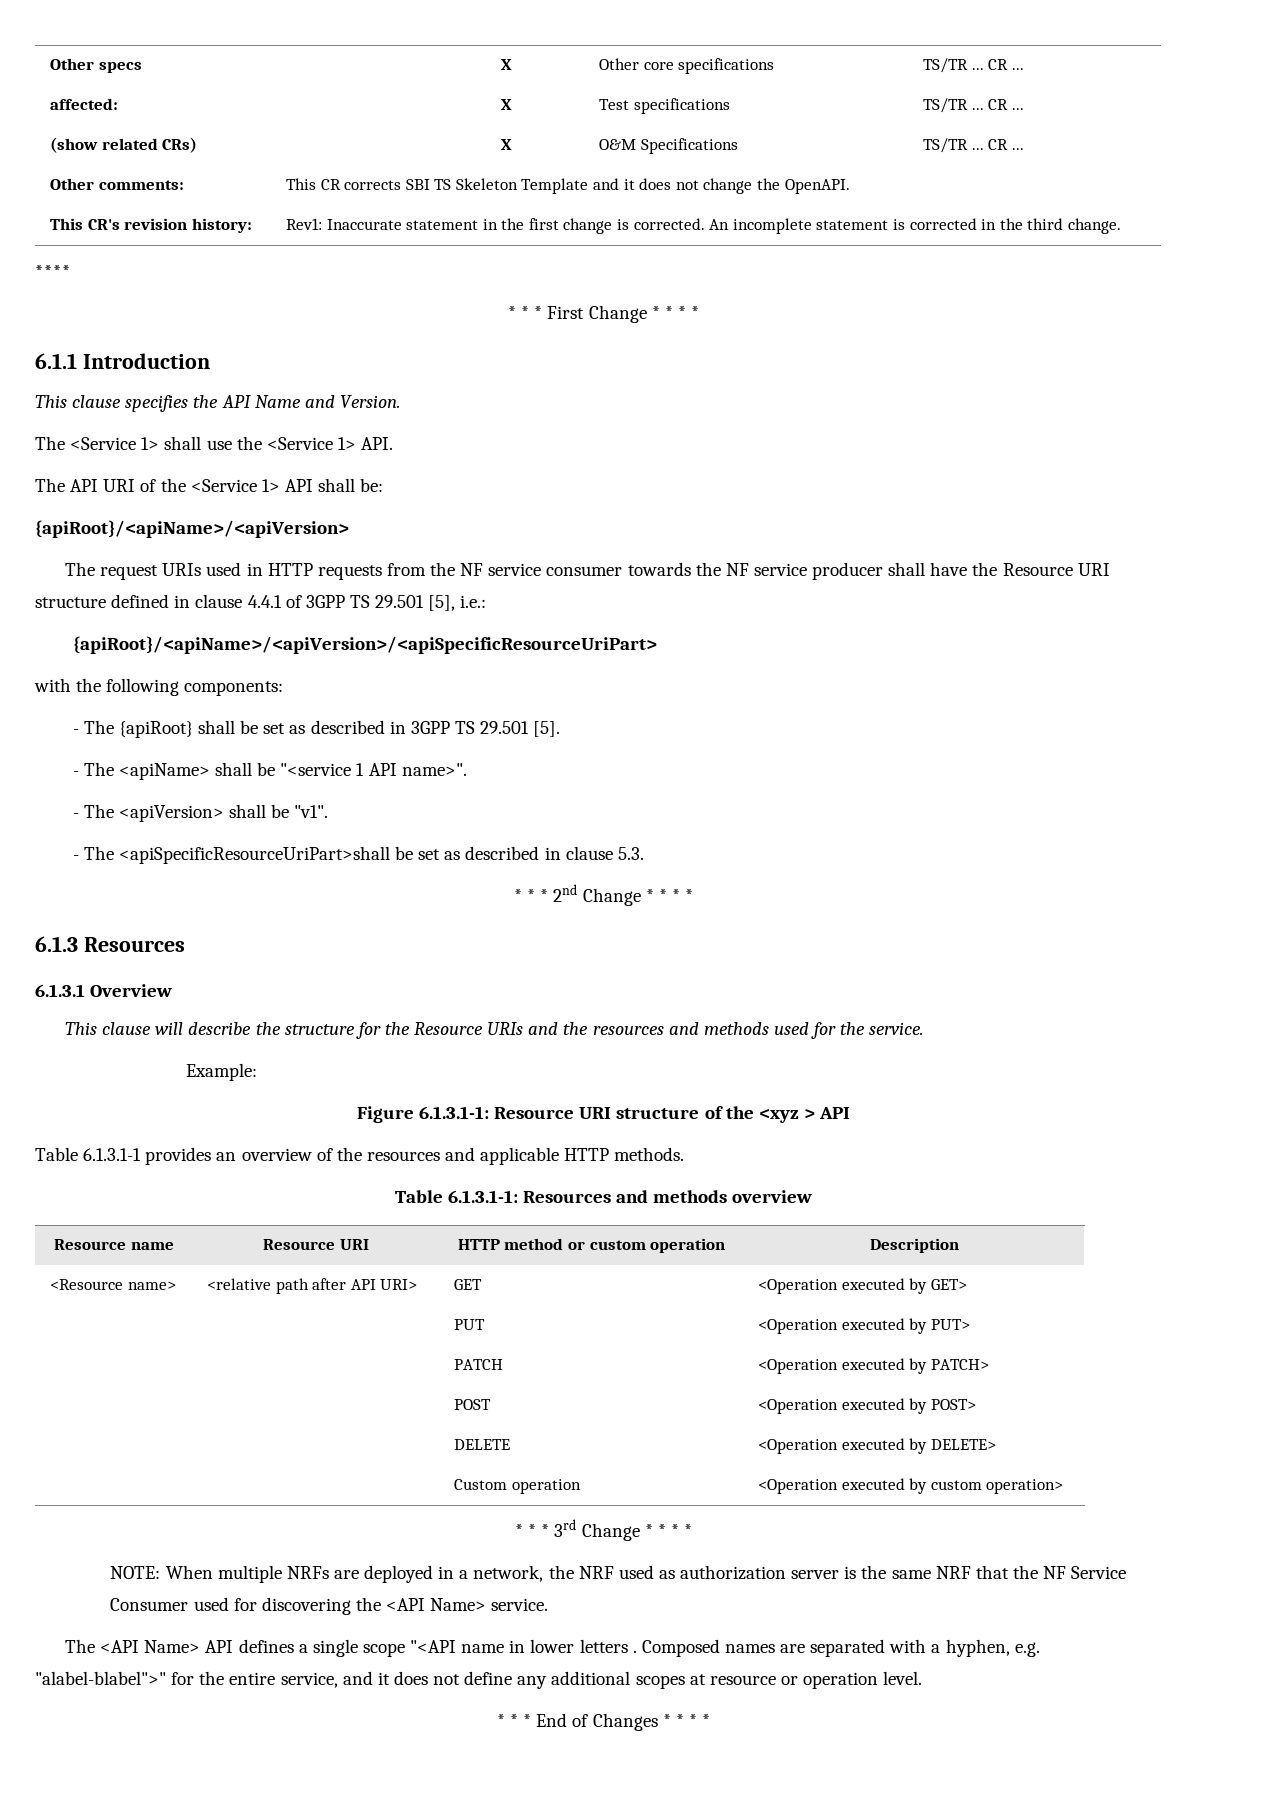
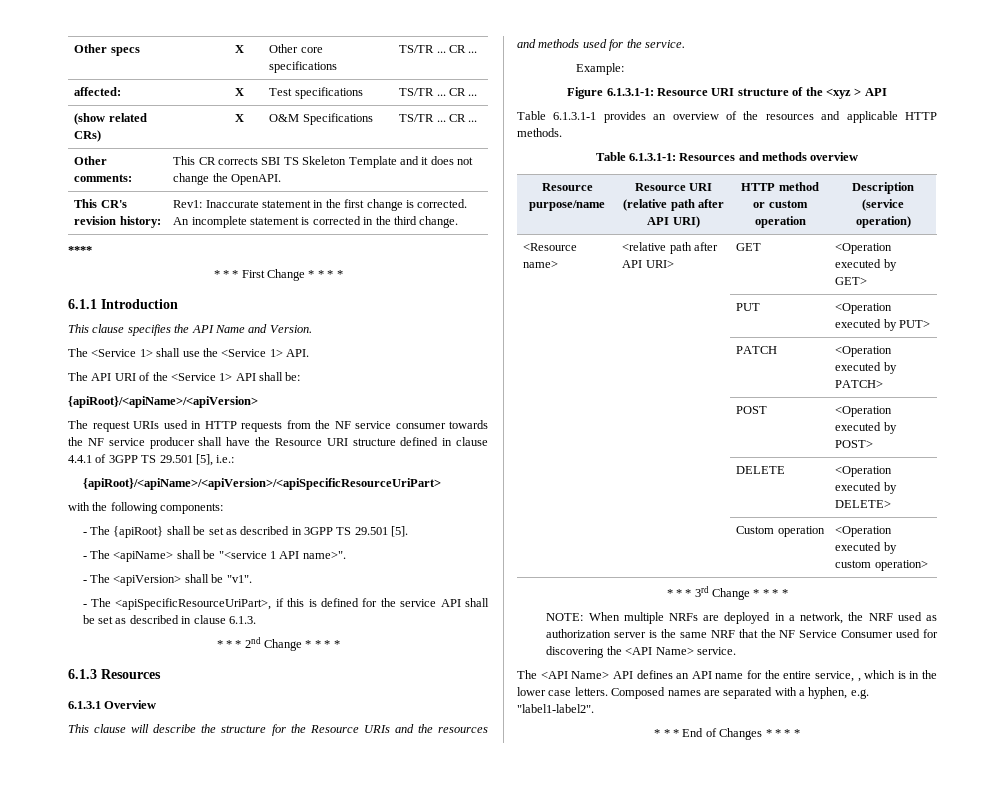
- - The <apiSpecificResourceUriPart>shall be set as described in clause 5.3.
+ - The <apiSpecificResourceUriPart>, if this is defined for the service API shall be set as described in clause 6.1.3.
- Resource name | Resource URI | HTTP method or custom operation | Description
+ Resource purpose/name | Resource URI (relative path after API URI) | HTTP method or custom operation | Description (service operation)
- The <API Name> API defines a single scope "<API name in lower letters .
+ The <API Name> API defines an API name for the entire service, , which is in the lower case letters.
- Composed names are separated with a hyphen, e.g. "alabel-blabel">" for the entire service, and it does not define any additional scopes at resource or operation level.
+ Composed names are separated with a hyphen, e.g. "label1-label2".

